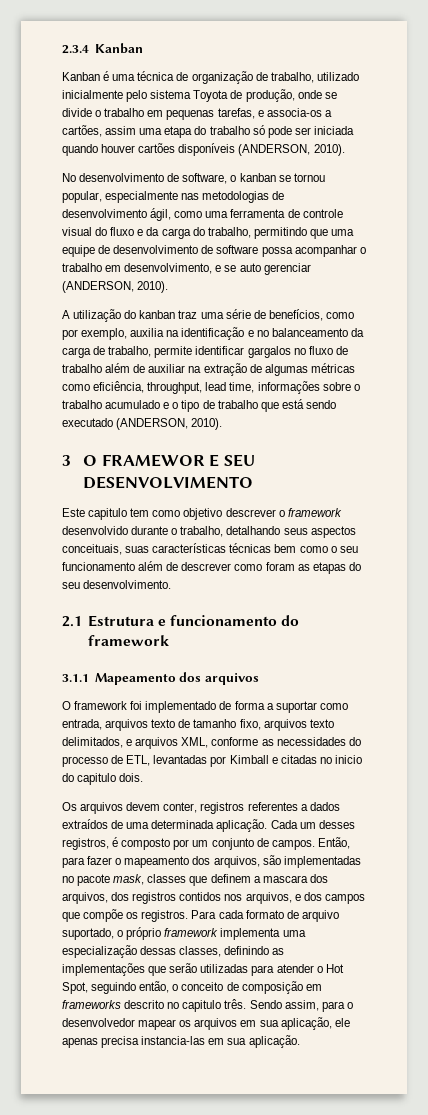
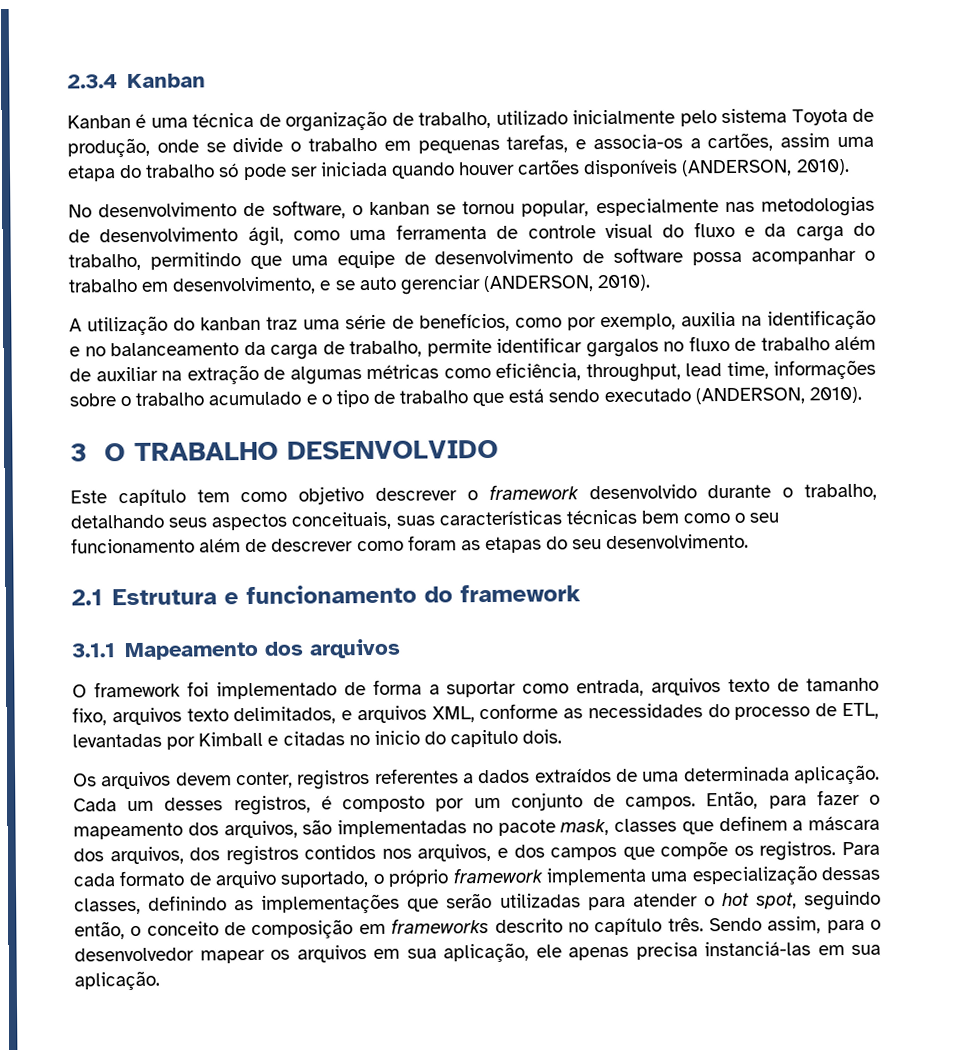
- 3 O FRAMEWOR E SEU DESENVOLVIMENTO
+ 3 O TRABALHO DESENVOLVIDO
- Este capitulo tem como objetivo descrever o framework desenvolvido durante o trabalho, detalhando seus aspectos conceituais, suas características técnicas bem como o seu funcionamento além de descrever como foram as etapas do seu desenvolvimento.
+ Este capítulo tem como objetivo descrever o framework desenvolvido durante o trabalho, detalhando seus aspectos conceituais, suas características técnicas bem como o seu funcionamento além de descrever como foram as etapas do seu desenvolvimento.
- Então, para fazer o mapeamento dos arquivos, são implementadas no pacote mask, classes que definem a mascara dos arquivos, dos registros contidos nos arquivos, e dos campos que compõe os registros.
+ Então, para fazer o mapeamento dos arquivos, são implementadas no pacote mask, classes que definem a máscara dos arquivos, dos registros contidos nos arquivos, e dos campos que compõe os registros.
- Para cada formato de arquivo suportado, o próprio framework implementa uma especialização dessas classes, definindo as implementações que serão utilizadas para atender o Hot Spot, seguindo então, o conceito de composição em frameworks descrito no capitulo três.
+ Para cada formato de arquivo suportado, o próprio framework implementa uma especialização dessas classes, definindo as implementações que serão utilizadas para atender o hot spot, seguindo então, o conceito de composição em frameworks descrito no capítulo três.
- Sendo assim, para o desenvolvedor mapear os arquivos em sua aplicação, ele apenas precisa instancia-las em sua aplicação.
+ Sendo assim, para o desenvolvedor mapear os arquivos em sua aplicação, ele apenas precisa instanciá-las em sua aplicação.

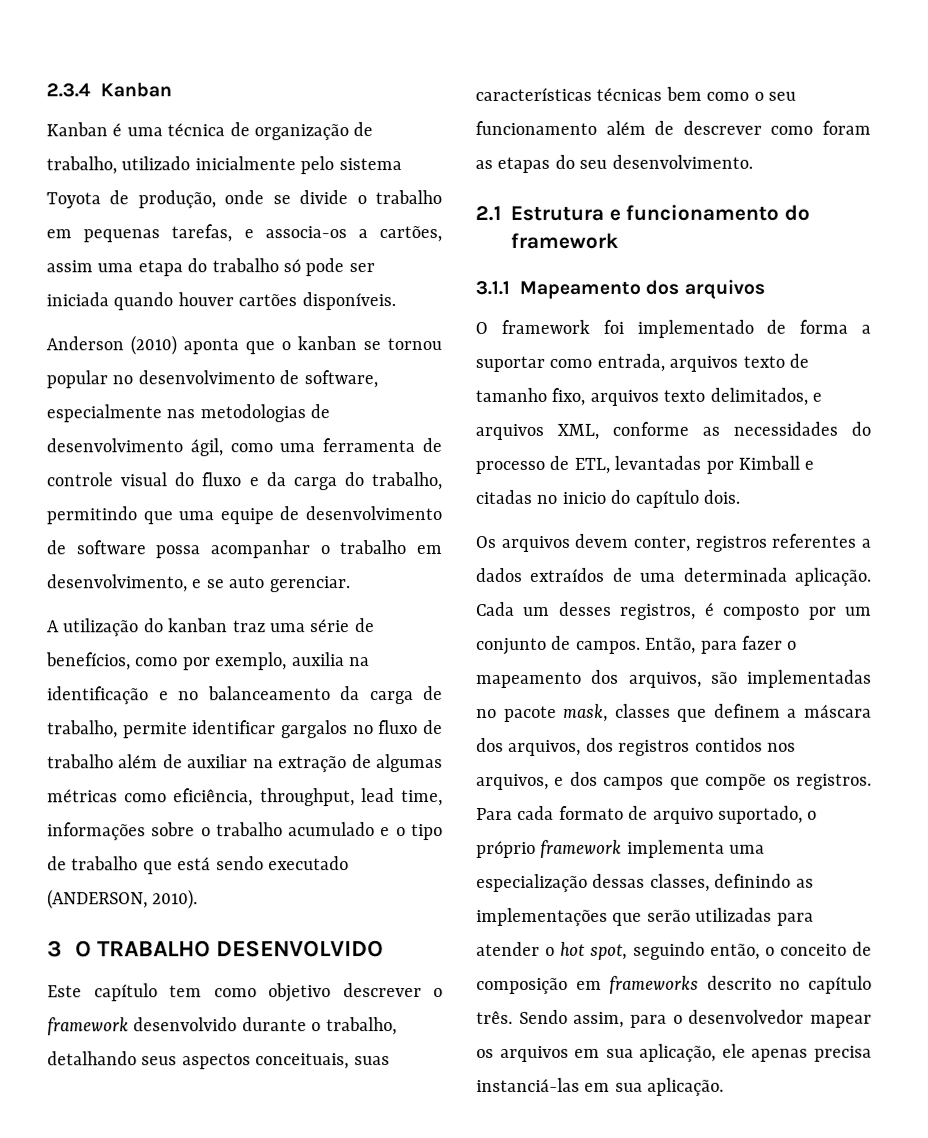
- Kanban é uma técnica de organização de trabalho, utilizado inicialmente pelo sistema Toyota de produção, onde se divide o trabalho em pequenas tarefas, e associa-os a cartões, assim uma etapa do trabalho só pode ser iniciada quando houver cartões disponíveis (ANDERSON, 2010).
- No desenvolvimento de software, o kanban se tornou popular, especialmente nas metodologias de desenvolvimento ágil, como uma ferramenta de controle visual do fluxo e da carga do trabalho, permitindo que uma equipe de desenvolvimento de software possa acompanhar o trabalho em desenvolvimento, e se auto gerenciar (ANDERSON, 2010).
+ Kanban é uma técnica de organização de trabalho, utilizado inicialmente pelo sistema Toyota de produção, onde se divide o trabalho em pequenas tarefas, e associa-os a cartões, assim uma etapa do trabalho só pode ser iniciada quando houver cartões disponíveis.
+ Anderson (2010) aponta que o kanban se tornou popular no desenvolvimento de software, especialmente nas metodologias de desenvolvimento ágil, como uma ferramenta de controle visual do fluxo e da carga do trabalho, permitindo que uma equipe de desenvolvimento de software possa acompanhar o trabalho em desenvolvimento, e se auto gerenciar.
- O framework foi implementado de forma a suportar como entrada, arquivos texto de tamanho fixo, arquivos texto delimitados, e arquivos XML, conforme as necessidades do processo de ETL, levantadas por Kimball e citadas no inicio do capitulo dois.
+ O framework foi implementado de forma a suportar como entrada, arquivos texto de tamanho fixo, arquivos texto delimitados, e arquivos XML, conforme as necessidades do processo de ETL, levantadas por Kimball e citadas no inicio do capítulo dois.

